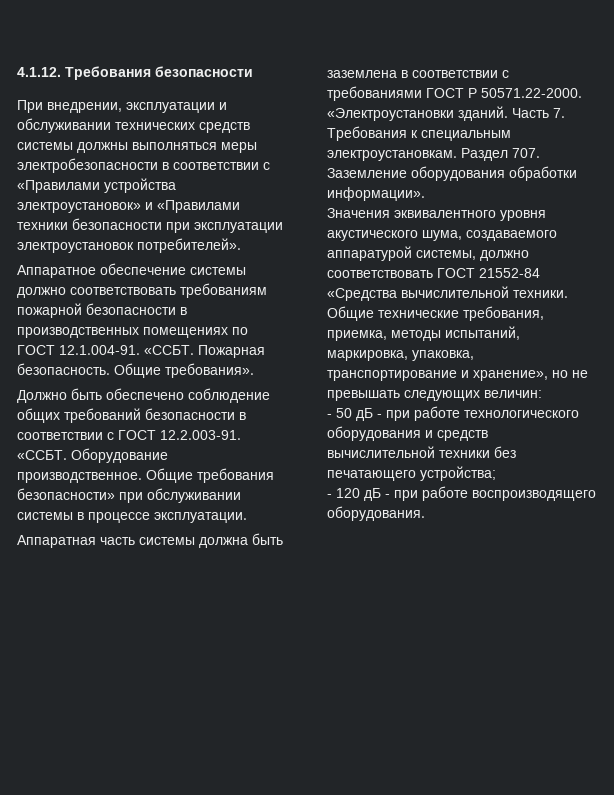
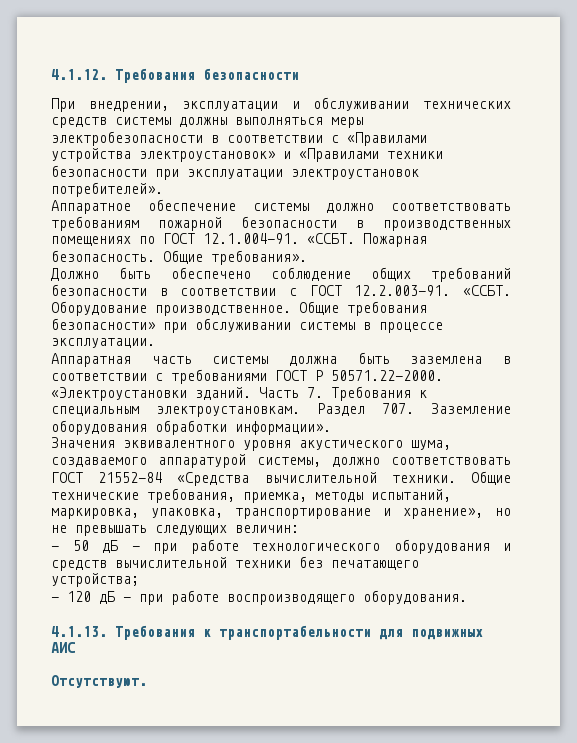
+ 4.1.13. Требования к транспортабельности для подвижных АИС
+ Отсутствуют.

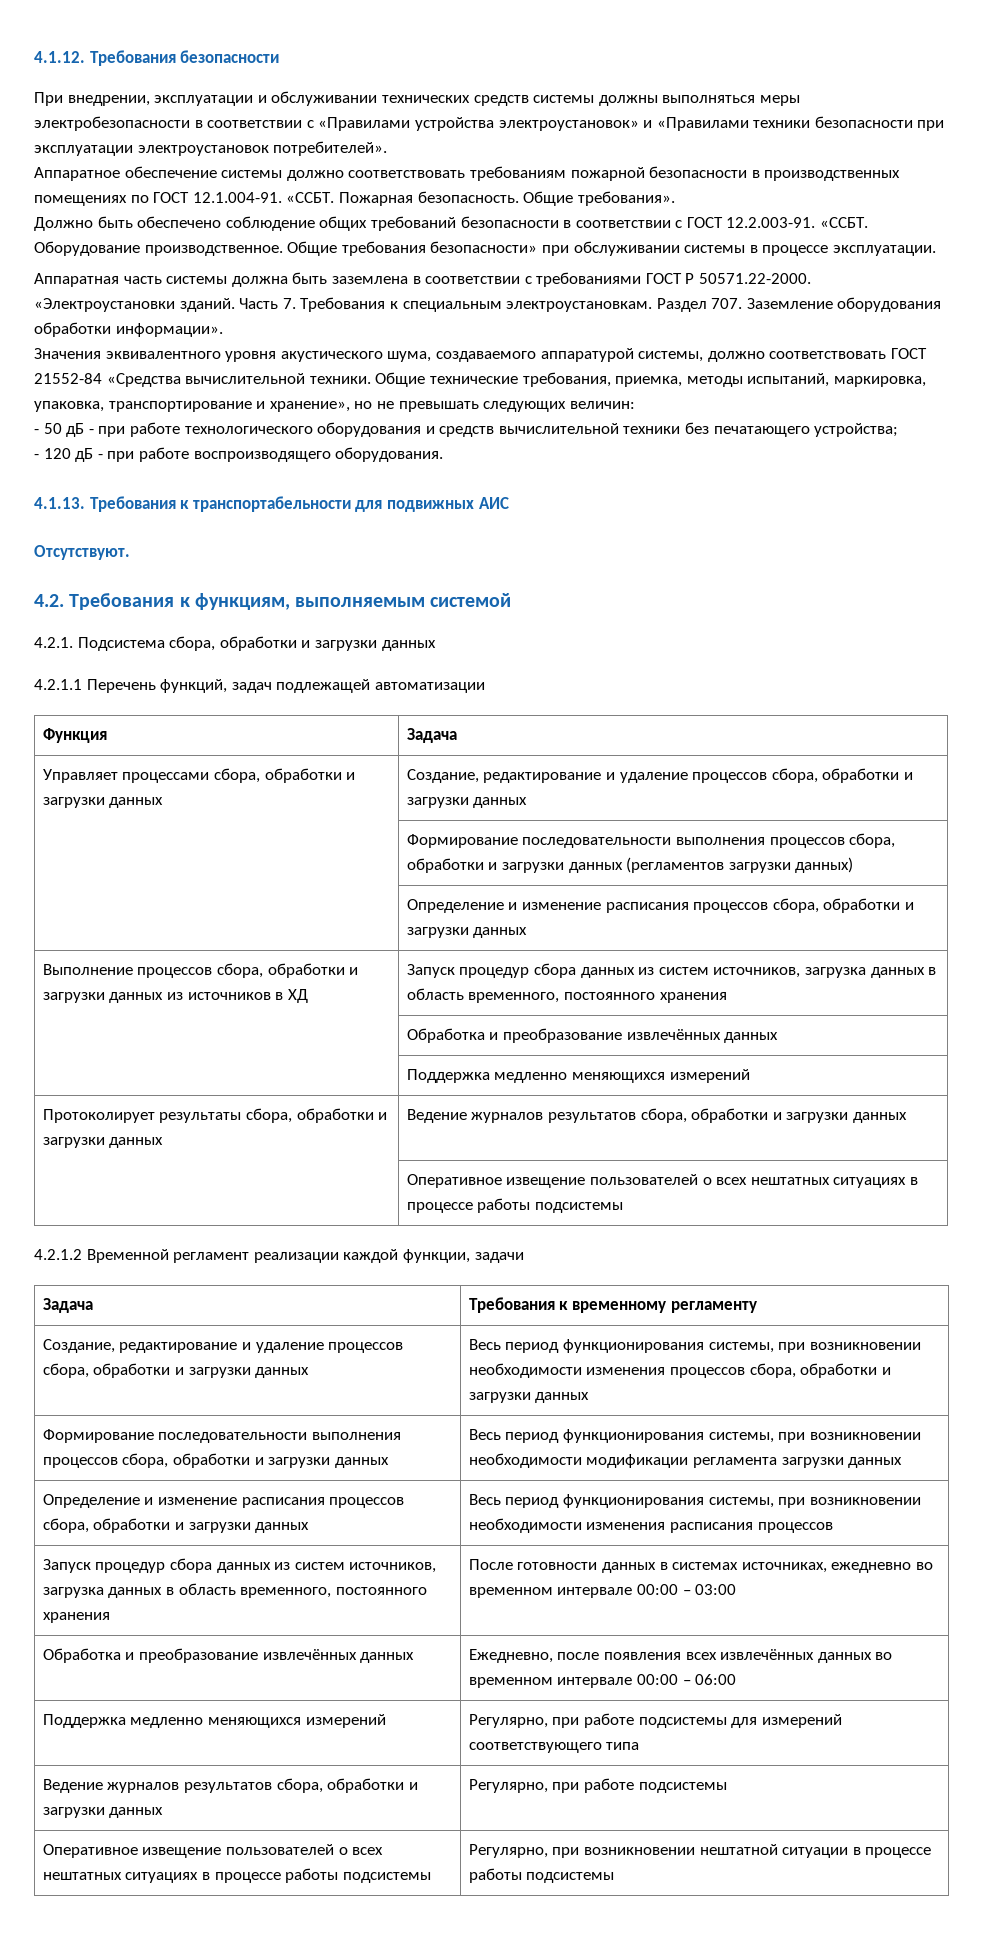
+ 4.2. Требования к функциям, выполняемым системой
+ 4.2.1. Подсистема сбора, обработки и загрузки данных
+ 4.2.1.1 Перечень функций, задач подлежащей автоматизации
+ Функция | Задача
+ Управляет процессами сбора, обработки и загрузки данных | Создание, редактирование и удаление процессов сбора, обработки и загрузки данных
+ | Формирование последовательности выполнения процессов сбора, обработки и загрузки данных (регламентов загрузки данных)
+ | Определение и изменение расписания процессов сбора, обработки и загрузки данных
+ Выполнение процессов сбора, обработки и загрузки данных из источников в ХД | Запуск процедур сбора данных из систем источников, загрузка данных в область временного, постоянного хранения
+ | Обработка и преобразование извлечённых данных
+ | Поддержка медленно меняющихся измерений
+ Протоколирует результаты сбора, обработки и загрузки данных | Ведение журналов результатов сбора, обработки и загрузки данных
+ | Оперативное извещение пользователей о всех нештатных ситуациях в процессе работы подсистемы
+ 4.2.1.2 Временной регламент реализации каждой функции, задачи
+ Задача | Требования к временному регламенту
+ Создание, редактирование и удаление процессов сбора, обработки и загрузки данных | Весь период функционирования системы, при возникновении необходимости изменения процессов сбора, обработки и загрузки данных
+ Формирование последовательности выполнения процессов сбора, обработки и загрузки данных | Весь период функционирования системы, при возникновении необходимости модификации регламента загрузки данных
+ Определение и изменение расписания процессов сбора, обработки и загрузки данных | Весь период функционирования системы, при возникновении необходимости изменения расписания процессов
+ Запуск процедур сбора данных из систем источников, загрузка данных в область временного, постоянного хранения | После готовности данных в системах источниках, ежедневно во временном интервале 00:00 – 03:00
+ Обработка и преобразование извлечённых данных | Ежедневно, после появления всех извлечённых данных во временном интервале 00:00 – 06:00
+ Поддержка медленно меняющихся измерений | Регулярно, при работе подсистемы для измерений соответствующего типа
+ Ведение журналов результатов сбора, обработки и загрузки данных | Регулярно, при работе подсистемы
+ Оперативное извещение пользователей о всех нештатных ситуациях в процессе работы подсистемы | Регулярно, при возникновении нештатной ситуации в процессе работы подсистемы

